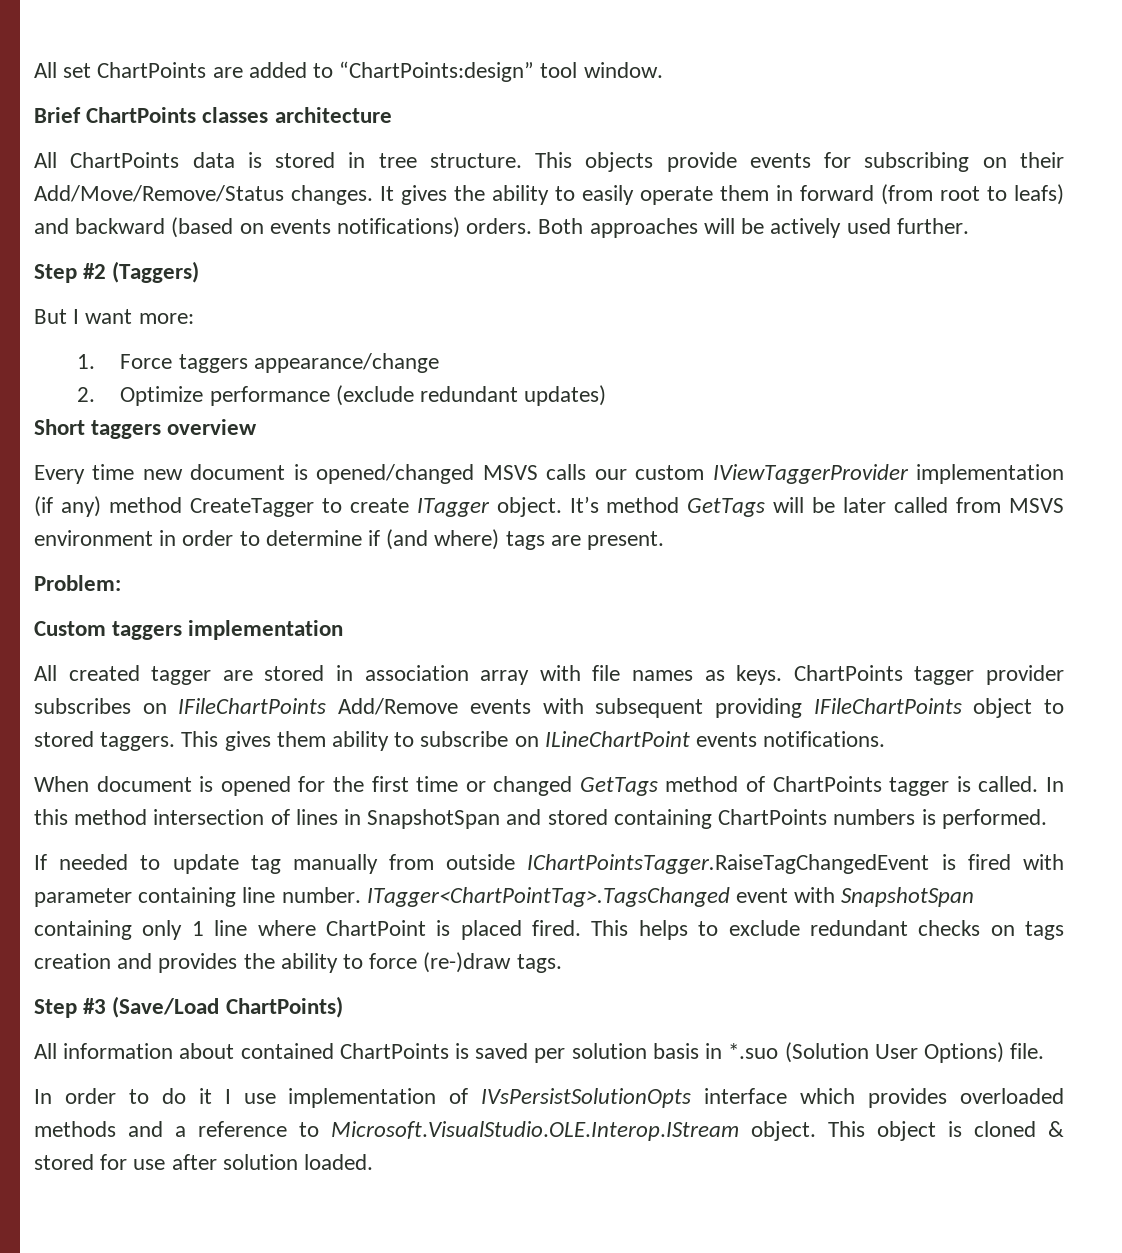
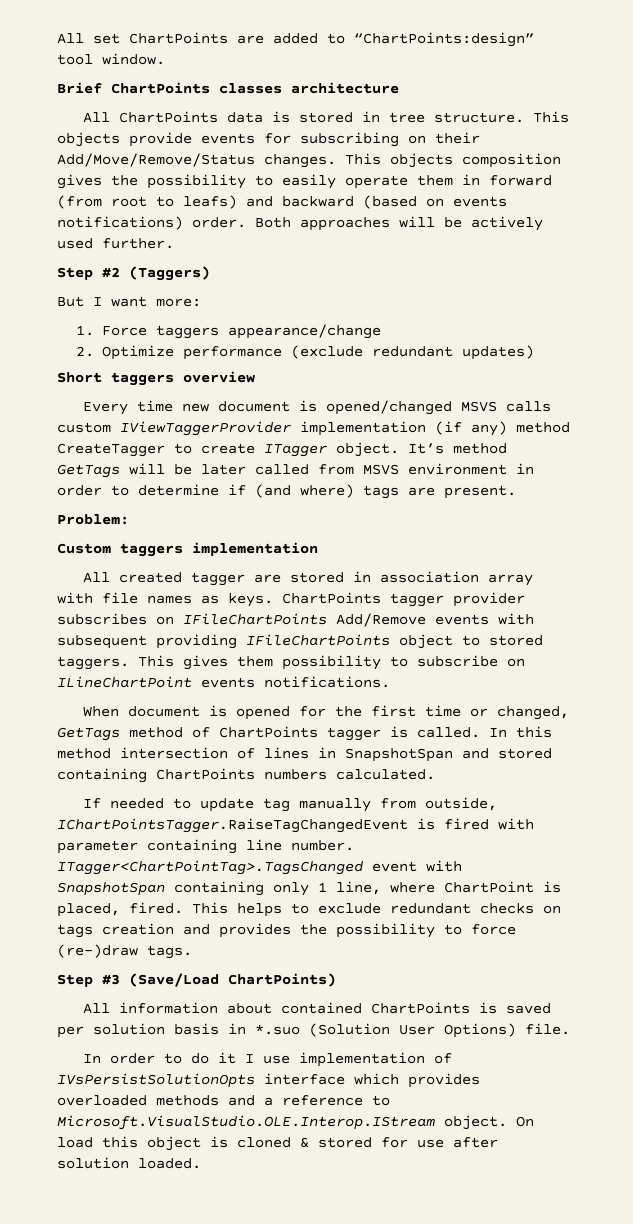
- It gives the ability to easily operate them in forward (from root to leafs) and backward (based on events notifications) orders.
+ This objects composition gives the possibility to easily operate them in forward (from root to leafs) and backward (based on events notifications) order.
- Every time new document is opened/changed MSVS calls our custom IViewTaggerProvider implementation (if any) method CreateTagger to create ITagger object.
+ Every time new document is opened/changed MSVS calls custom IViewTaggerProvider implementation (if any) method CreateTagger to create ITagger object.
- This gives them ability to subscribe on ILineChartPoint events notifications.
+ This gives them possibility to subscribe on ILineChartPoint events notifications.
- When document is opened for the first time or changed GetTags method of ChartPoints tagger is called.
+ When document is opened for the first time or changed, GetTags method of ChartPoints tagger is called.
- In this method intersection of lines in SnapshotSpan and stored containing ChartPoints numbers is performed.
+ In this method intersection of lines in SnapshotSpan and stored containing ChartPoints numbers calculated.
- If needed to update tag manually from outside IChartPointsTagger.RaiseTagChangedEvent is fired with parameter containing line number.
+ If needed to update tag manually from outside, IChartPointsTagger.RaiseTagChangedEvent is fired with parameter containing line number.
- ITagger<ChartPointTag>.TagsChanged event with SnapshotSpan containing only 1 line where ChartPoint is placed fired.
+ ITagger<ChartPointTag>.TagsChanged event with SnapshotSpan containing only 1 line, where ChartPoint is placed, fired.
- This helps to exclude redundant checks on tags creation and provides the ability to force (re-)draw tags.
+ This helps to exclude redundant checks on tags creation and provides the possibility to force (re-)draw tags.
- This object is cloned & stored for use after solution loaded.
+ On load this object is cloned & stored for use after solution loaded.

